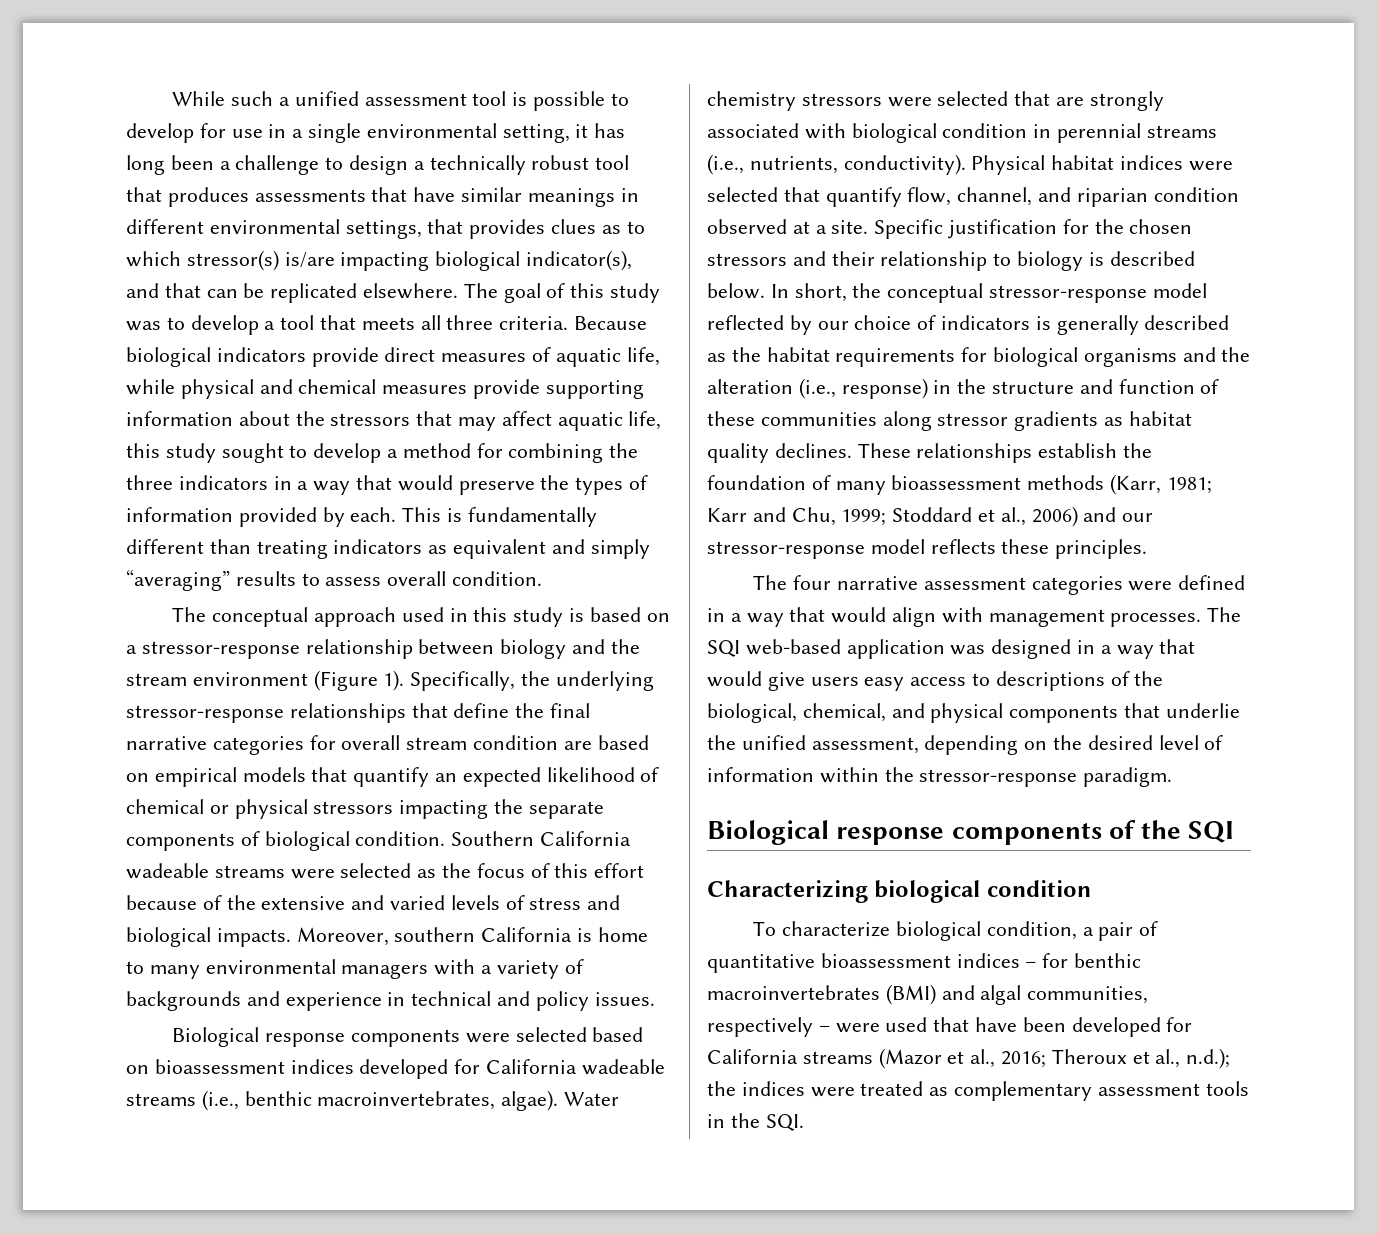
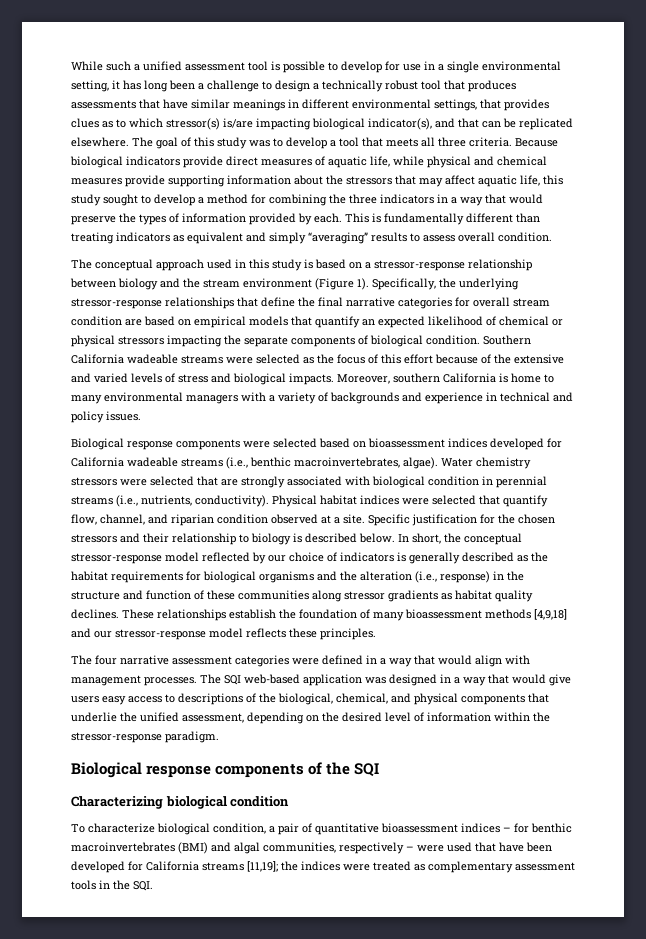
- These relationships establish the foundation of many bioassessment methods (Karr, 1981; Karr and Chu, 1999; Stoddard et al., 2006) and our stressor-response model reflects these principles.
+ These relationships establish the foundation of many bioassessment methods [4,9,18] and our stressor-response model reflects these principles.
- To characterize biological condition, a pair of quantitative bioassessment indices – for benthic macroinvertebrates (BMI) and algal communities, respectively – were used that have been developed for California streams (Mazor et al., 2016; Theroux et al., n.d.); the indices were treated as complementary assessment tools in the SQI.
+ To characterize biological condition, a pair of quantitative bioassessment indices – for benthic macroinvertebrates (BMI) and algal communities, respectively – were used that have been developed for California streams [11,19]; the indices were treated as complementary assessment tools in the SQI.

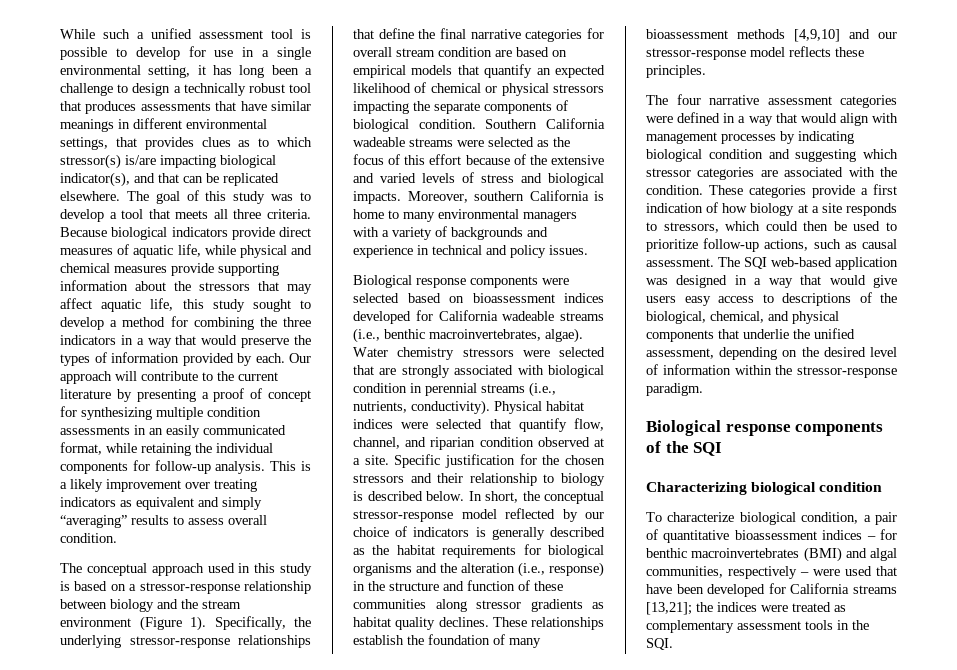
- This is fundamentally different than treating indicators as equivalent and simply “averaging” results to assess overall condition.
+ Our approach will contribute to the current literature by presenting a proof of concept for synthesizing multiple condition assessments in an easily communicated format, while retaining the individual components for follow-up analysis. This is a likely improvement over treating indicators as equivalent and simply “averaging” results to assess overall condition.
- These relationships establish the foundation of many bioassessment methods [4,9,18] and our stressor-response model reflects these principles.
+ These relationships establish the foundation of many bioassessment methods [4,9,10] and our stressor-response model reflects these principles.
- The four narrative assessment categories were defined in a way that would align with management processes.
+ The four narrative assessment categories were defined in a way that would align with management processes by indicating biological condition and suggesting which stressor categories are associated with the condition. These categories provide a first indication of how biology at a site responds to stressors, which could then be used to prioritize follow-up actions, such as causal assessment.
- To characterize biological condition, a pair of quantitative bioassessment indices – for benthic macroinvertebrates (BMI) and algal communities, respectively – were used that have been developed for California streams [11,19]; the indices were treated as complementary assessment tools in the SQI.
+ To characterize biological condition, a pair of quantitative bioassessment indices – for benthic macroinvertebrates (BMI) and algal communities, respectively – were used that have been developed for California streams [13,21]; the indices were treated as complementary assessment tools in the SQI.

